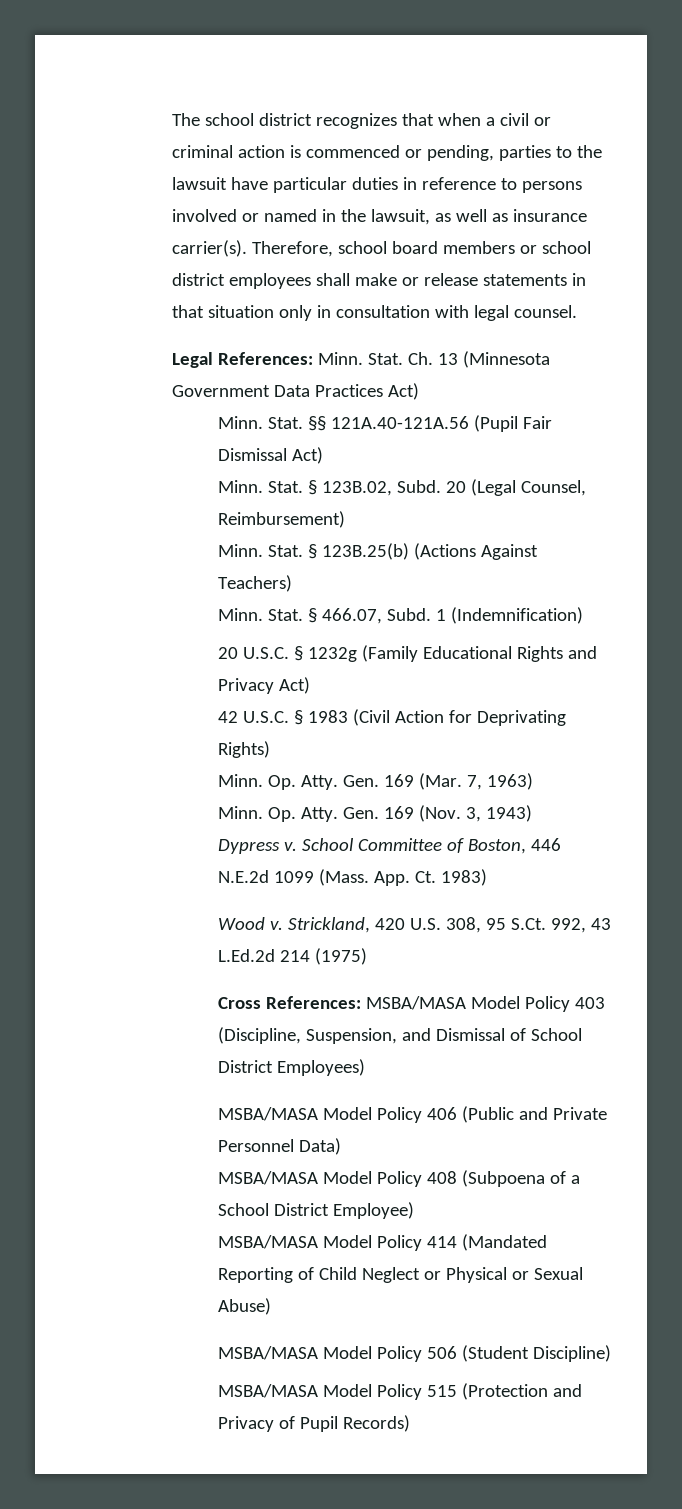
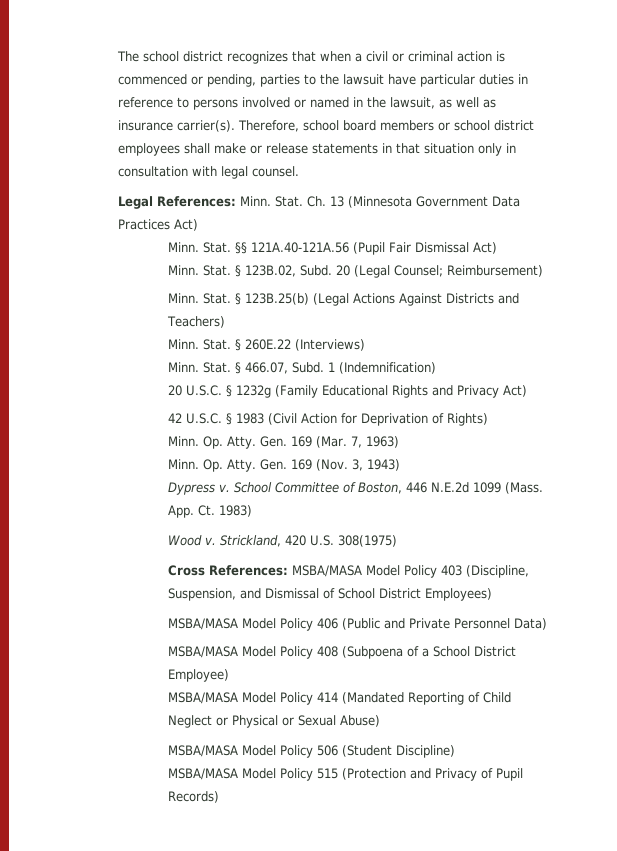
- 20 (Legal Counsel, Reimbursement)
+ 20 (Legal Counsel; Reimbursement)
- § 123B.25(b) (Actions Against Teachers)
+ § 123B.25(b) (Legal Actions Against Districts and Teachers)
+ Minn. Stat. § 260E.22 (Interviews)
- 42 U.S.C. § 1983 (Civil Action for Deprivating Rights)
+ 42 U.S.C. § 1983 (Civil Action for Deprivation of Rights)
- Strickland, 420 U.S. 308, 95 S.Ct. 992, 43 L.Ed.2d 214 (1975)
+ Strickland, 420 U.S. 308(1975)

